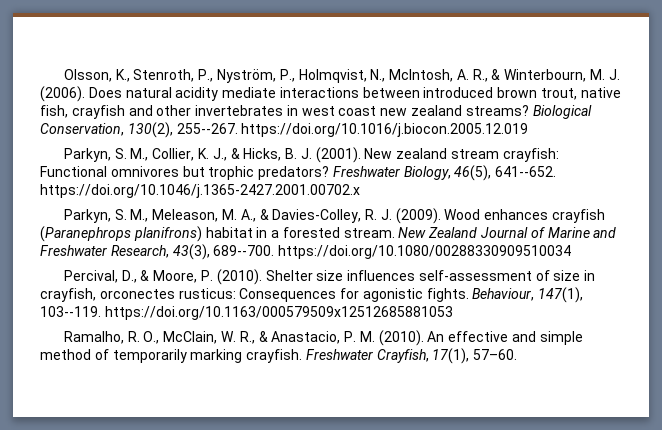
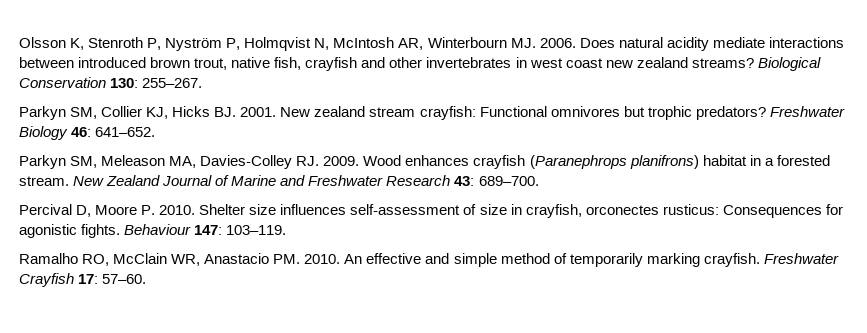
- Olsson, K., Stenroth, P., Nyström, P., Holmqvist, N., McIntosh, A. R., & Winterbourn, M. J. (2006).
+ Olsson K, Stenroth P, Nyström P, Holmqvist N, McIntosh AR, Winterbourn MJ. 2006.
- Biological Conservation, 130(2), 255--267. https://doi.org/10.1016/j.biocon.2005.12.019
- Parkyn, S. M., Collier, K. J., & Hicks, B. J. (2001).
+ Biological Conservation 130: 255–267.
+ Parkyn SM, Collier KJ, Hicks BJ. 2001.
- Freshwater Biology, 46(5), 641--652. https://doi.org/10.1046/j.1365-2427.2001.00702.x
- Parkyn, S. M., Meleason, M. A., & Davies‐Colley, R. J. (2009).
+ Freshwater Biology 46: 641–652.
+ Parkyn SM, Meleason MA, Davies‐Colley RJ. 2009.
- New Zealand Journal of Marine and Freshwater Research, 43(3), 689--700. https://doi.org/10.1080/00288330909510034
- Percival, D., & Moore, P. (2010).
+ New Zealand Journal of Marine and Freshwater Research 43: 689–700.
+ Percival D, Moore P. 2010.
- Behaviour, 147(1), 103--119. https://doi.org/10.1163/000579509x12512685881053
- Ramalho, R. O., McClain, W. R., & Anastacio, P. M. (2010).
+ Behaviour 147: 103–119.
+ Ramalho RO, McClain WR, Anastacio PM. 2010.
- Freshwater Crayfish, 17(1), 57–60.
+ Freshwater Crayfish 17: 57–60.

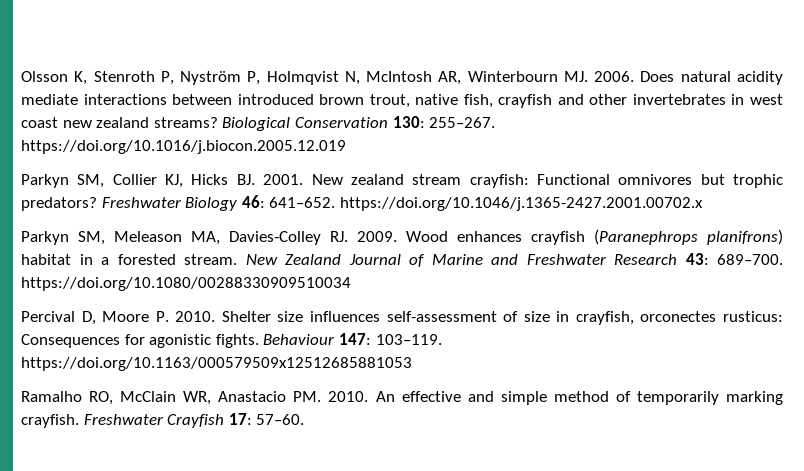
- Biological Conservation 130: 255–267.
+ Biological Conservation 130: 255–267. https://doi.org/10.1016/j.biocon.2005.12.019
- Freshwater Biology 46: 641–652.
+ Freshwater Biology 46: 641–652. https://doi.org/10.1046/j.1365-2427.2001.00702.x
- New Zealand Journal of Marine and Freshwater Research 43: 689–700.
+ New Zealand Journal of Marine and Freshwater Research 43: 689–700. https://doi.org/10.1080/00288330909510034
- Behaviour 147: 103–119.
+ Behaviour 147: 103–119. https://doi.org/10.1163/000579509x12512685881053

